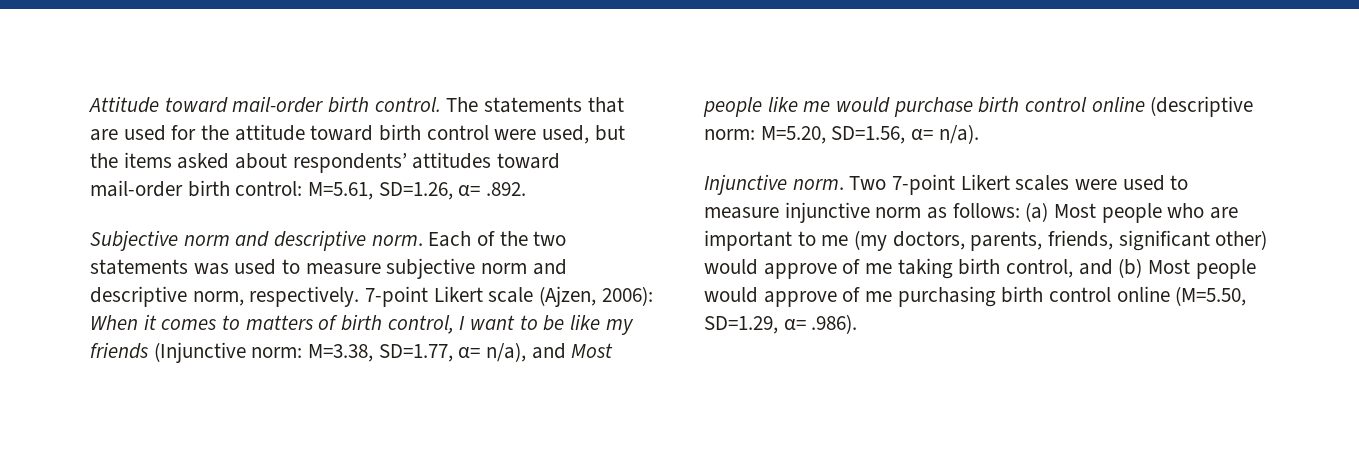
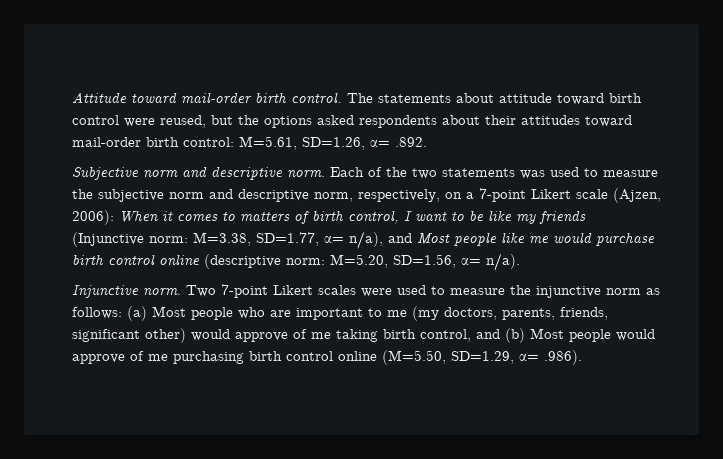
- The statements that are used for the attitude toward birth control were used, but the items asked about respondents’ attitudes toward mail-order birth control: M=5.61, SD=1.26, α= .892.
+ The statements about attitude toward birth control were reused, but the options asked respondents about their attitudes toward mail-order birth control: M=5.61, SD=1.26, α= .892.
- Each of the two statements was used to measure subjective norm and descriptive norm, respectively. 7-point Likert scale (Ajzen, 2006): When it comes to matters of birth control, I want to be like my friends (Injunctive norm: M=3.38, SD=1.77, α= n/a), and Most people like me would purchase birth control online (descriptive norm: M=5.20, SD=1.56, α= n/a).
+ Each of the two statements was used to measure the subjective norm and descriptive norm, respectively, on a 7-point Likert scale (Ajzen, 2006): When it comes to matters of birth control, I want to be like my friends (Injunctive norm: M=3.38, SD=1.77, α= n/a), and Most people like me would purchase birth control online (descriptive norm: M=5.20, SD=1.56, α= n/a).
- Two 7-point Likert scales were used to measure injunctive norm as follows: (a) Most people who are important to me (my doctors, parents, friends, significant other) would approve of me taking birth control, and (b) Most people would approve of me purchasing birth control online (M=5.50, SD=1.29, α= .986).
+ Two 7-point Likert scales were used to measure the injunctive norm as follows: (a) Most people who are important to me (my doctors, parents, friends, significant other) would approve of me taking birth control, and (b) Most people would approve of me purchasing birth control online (M=5.50, SD=1.29, α= .986).

